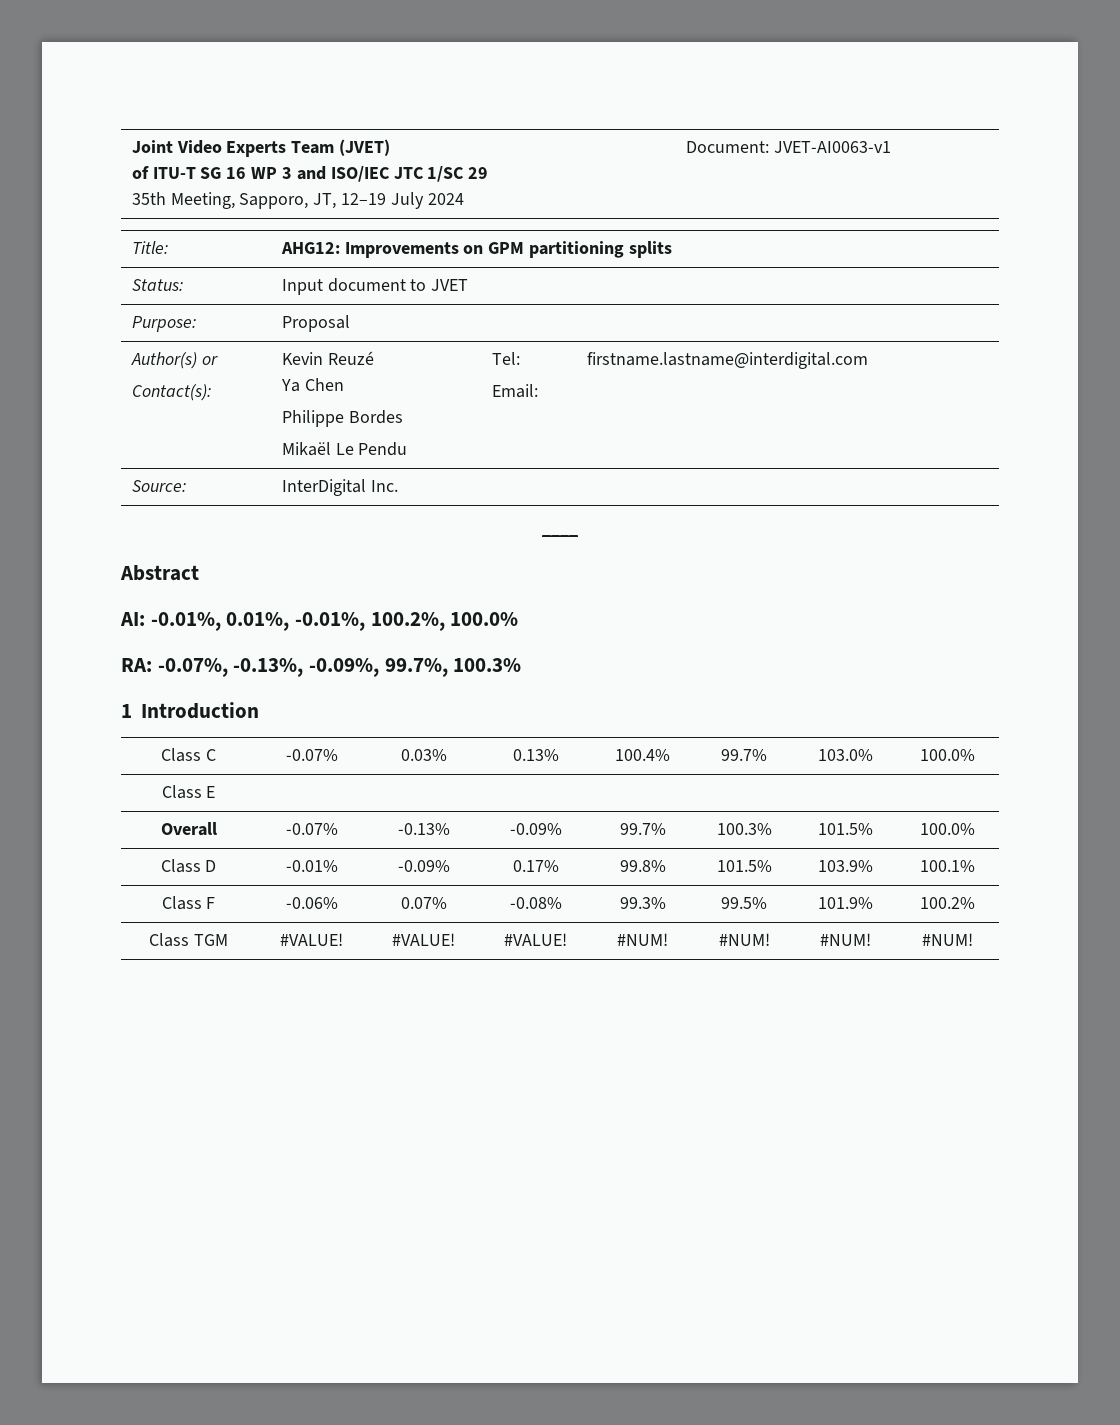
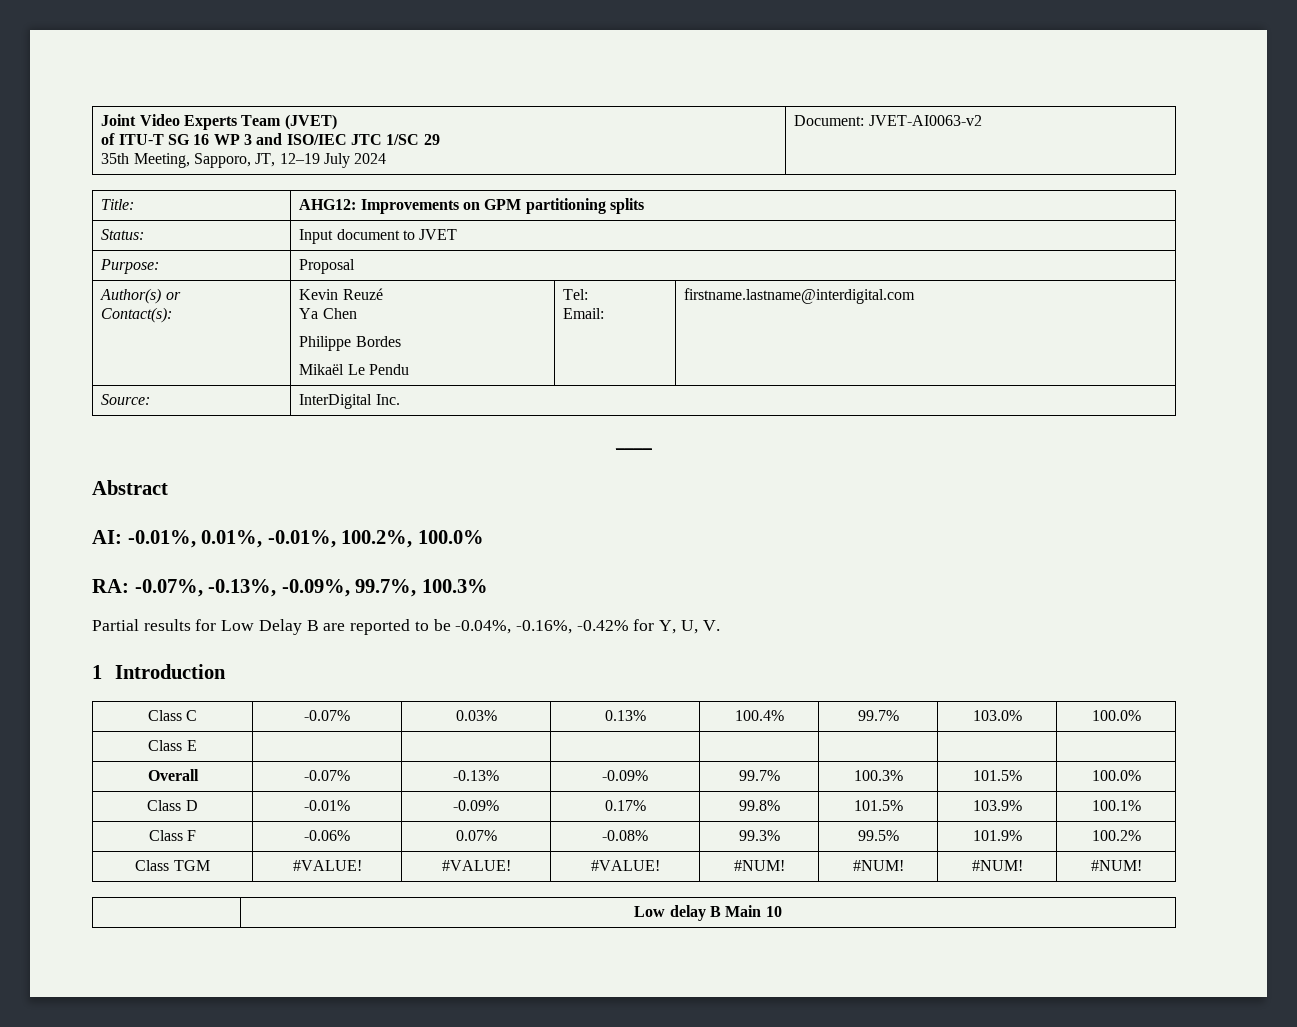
  Joint Video Experts Team (JVET)
  of ITU-T SG 16 WP 3 and ISO/IEC JTC 1/SC 29
- 35th Meeting, Sapporo, JT, 12–19 July 2024 | Document: JVET-AI0063-v1
+ 35th Meeting, Sapporo, JT, 12–19 July 2024 | Document: JVET-AI0063-v2
+ Partial results for Low Delay B are reported to be -0.04%, -0.16%, -0.42% for Y, U, V.
+ | Low delay B Main 10

